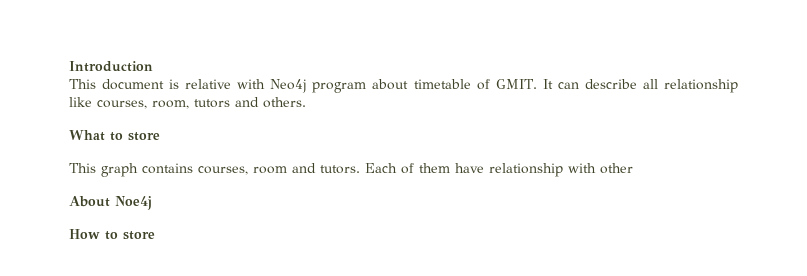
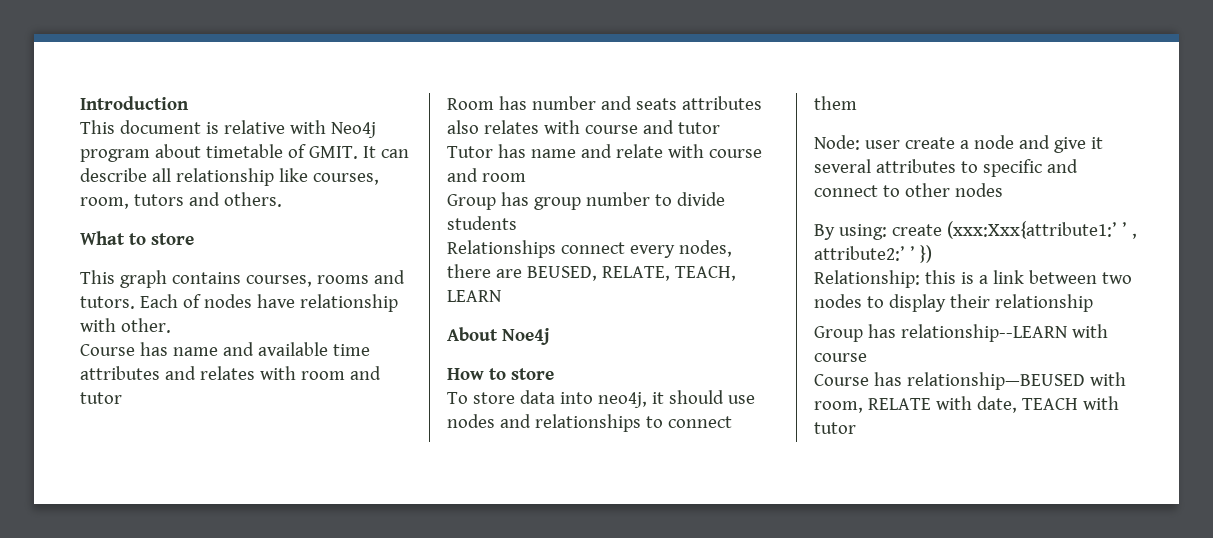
- This graph contains courses, room and tutors.
+ This graph contains courses, rooms and tutors.
- Each of them have relationship with other
+ Each of nodes have relationship with other.
+ Course has name and available time attributes and relates with room and tutor
+ Room has number and seats attributes also relates with course and tutor
+ Tutor has name and relate with course and room
+ Group has group number to divide students
+ Relationships connect every nodes, there are BEUSED, RELATE, TEACH, LEARN
+ To store data into neo4j, it should use nodes and relationships to connect them
+ Node: user create a node and give it several attributes to specific and connect to other nodes
+ By using: create (xxx:Xxx{attribute1:’ ’ , attribute2:’ ’ })
+ Relationship: this is a link between two nodes to display their relationship
+ Group has relationship--LEARN with course
+ Course has relationship—BEUSED with room, RELATE with date, TEACH with tutor

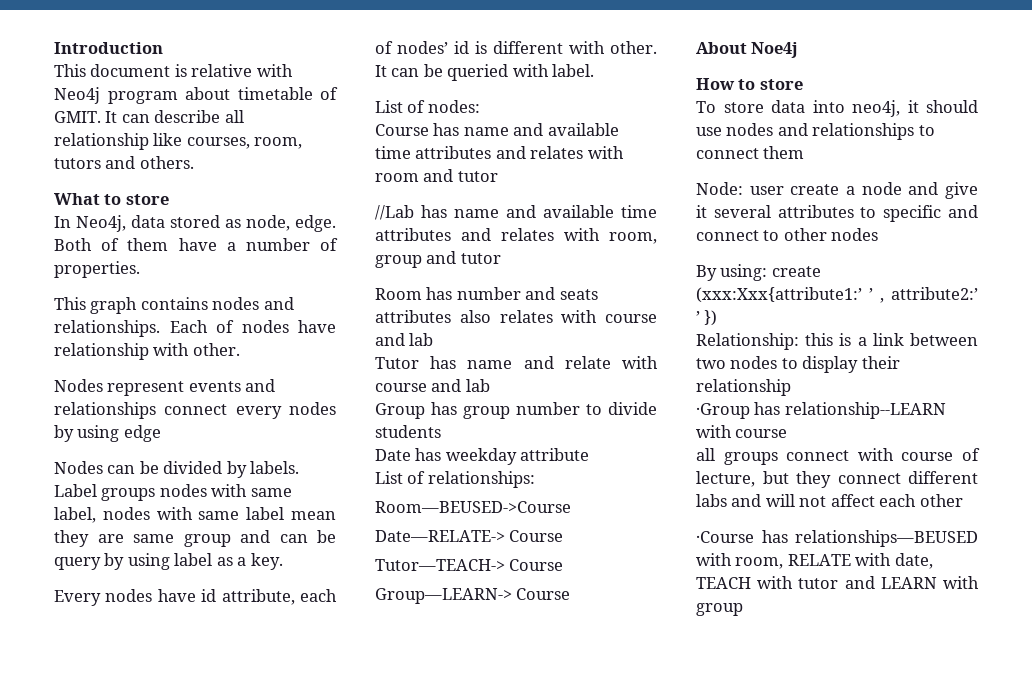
+ In Neo4j, data stored as node, edge. Both of them have a number of properties.
- This graph contains courses, rooms and tutors.
+ This graph contains nodes and relationships.
+ Nodes represent events and relationships connect every nodes by using edge
+ Nodes can be divided by labels. Label groups nodes with same label, nodes with same label mean they are same group and can be query by using label as a key.
+ Every nodes have id attribute, each of nodes’ id is different with other. It can be queried with label.
+ List of nodes:
+ //Lab has name and available time attributes and relates with room, group and tutor
- Room has number and seats attributes also relates with course and tutor
+ Room has number and seats attributes also relates with course and lab
- Tutor has name and relate with course and room
+ Tutor has name and relate with course and lab
- Relationships connect every nodes, there are BEUSED, RELATE, TEACH, LEARN
+ Date has weekday attribute
+ List of relationships:
+ Room—BEUSED->Course
+ Date—RELATE-> Course
+ Tutor—TEACH-> Course
+ Group—LEARN-> Course
- Group has relationship--LEARN with course
+ ·Group has relationship--LEARN with course
- Course has relationship—BEUSED with room, RELATE with date, TEACH with tutor
+ all groups connect with course of lecture, but they connect different labs and will not affect each other
+ ·Course has relationships—BEUSED with room, RELATE with date, TEACH with tutor and LEARN with group

